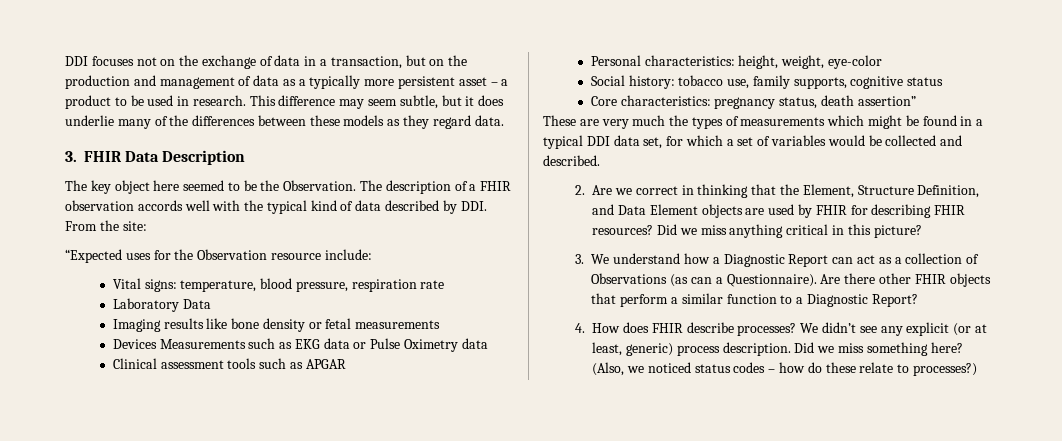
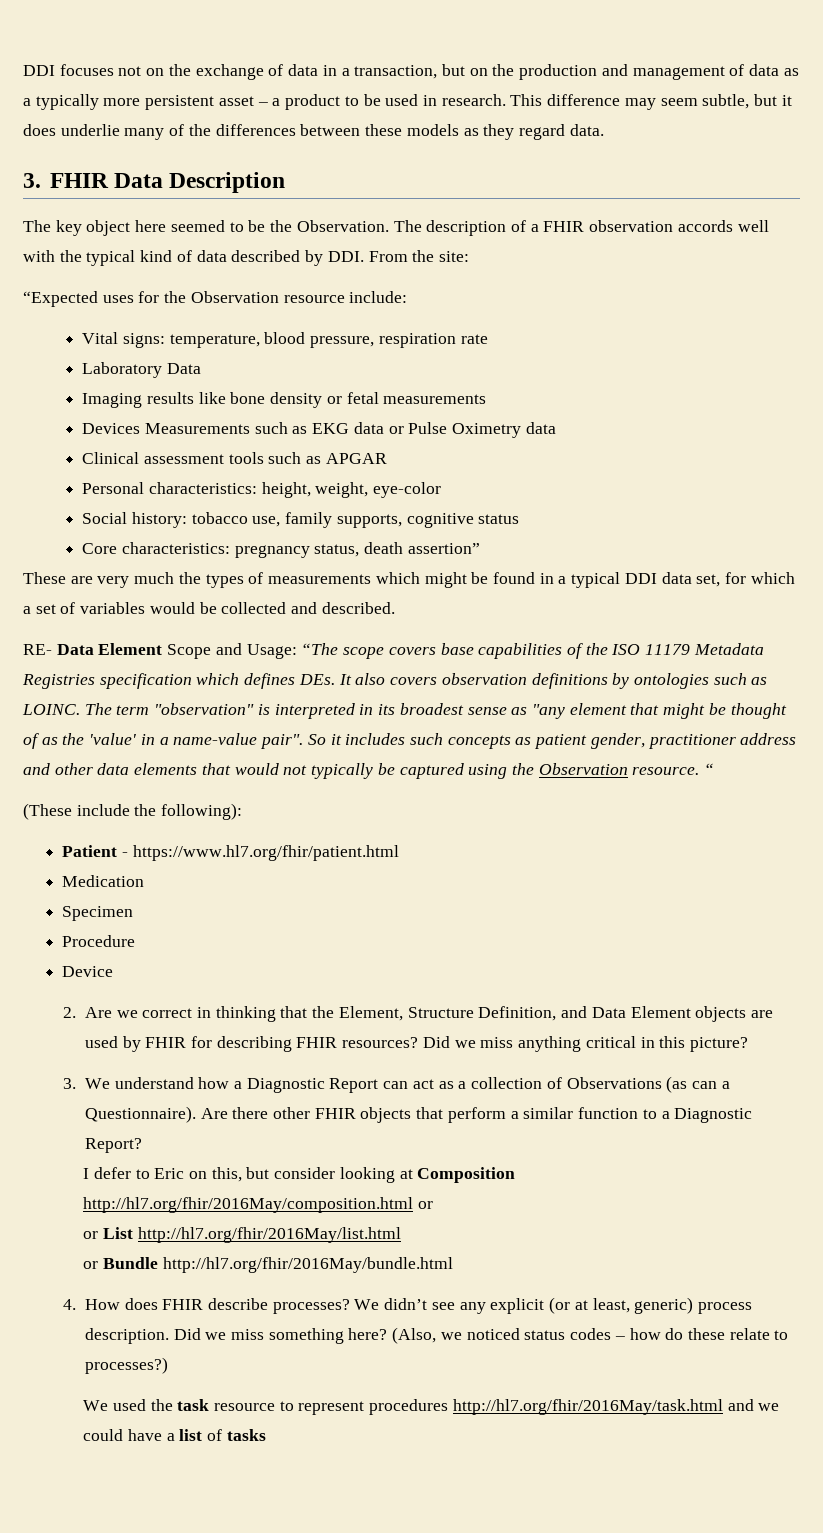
+ RE- Data Element Scope and Usage: “The scope covers base capabilities of the ISO 11179 Metadata Registries specification which defines DEs. It also covers observation definitions by ontologies such as LOINC. The term "observation" is interpreted in its broadest sense as "any element that might be thought of as the 'value' in a name-value pair". So it includes such concepts as patient gender, practitioner address and other data elements that would not typically be captured using the Observation resource. “
+ (These include the following):
+ Patient - https://www.hl7.org/fhir/patient.html
+ Medication
+ Specimen
+ Procedure
+ Device
+ I defer to Eric on this, but consider looking at Composition http://hl7.org/fhir/2016May/composition.html or
+ or List http://hl7.org/fhir/2016May/list.html
+ or Bundle http://hl7.org/fhir/2016May/bundle.html
+ We used the task resource to represent procedures http://hl7.org/fhir/2016May/task.html and we could have a list of tasks

